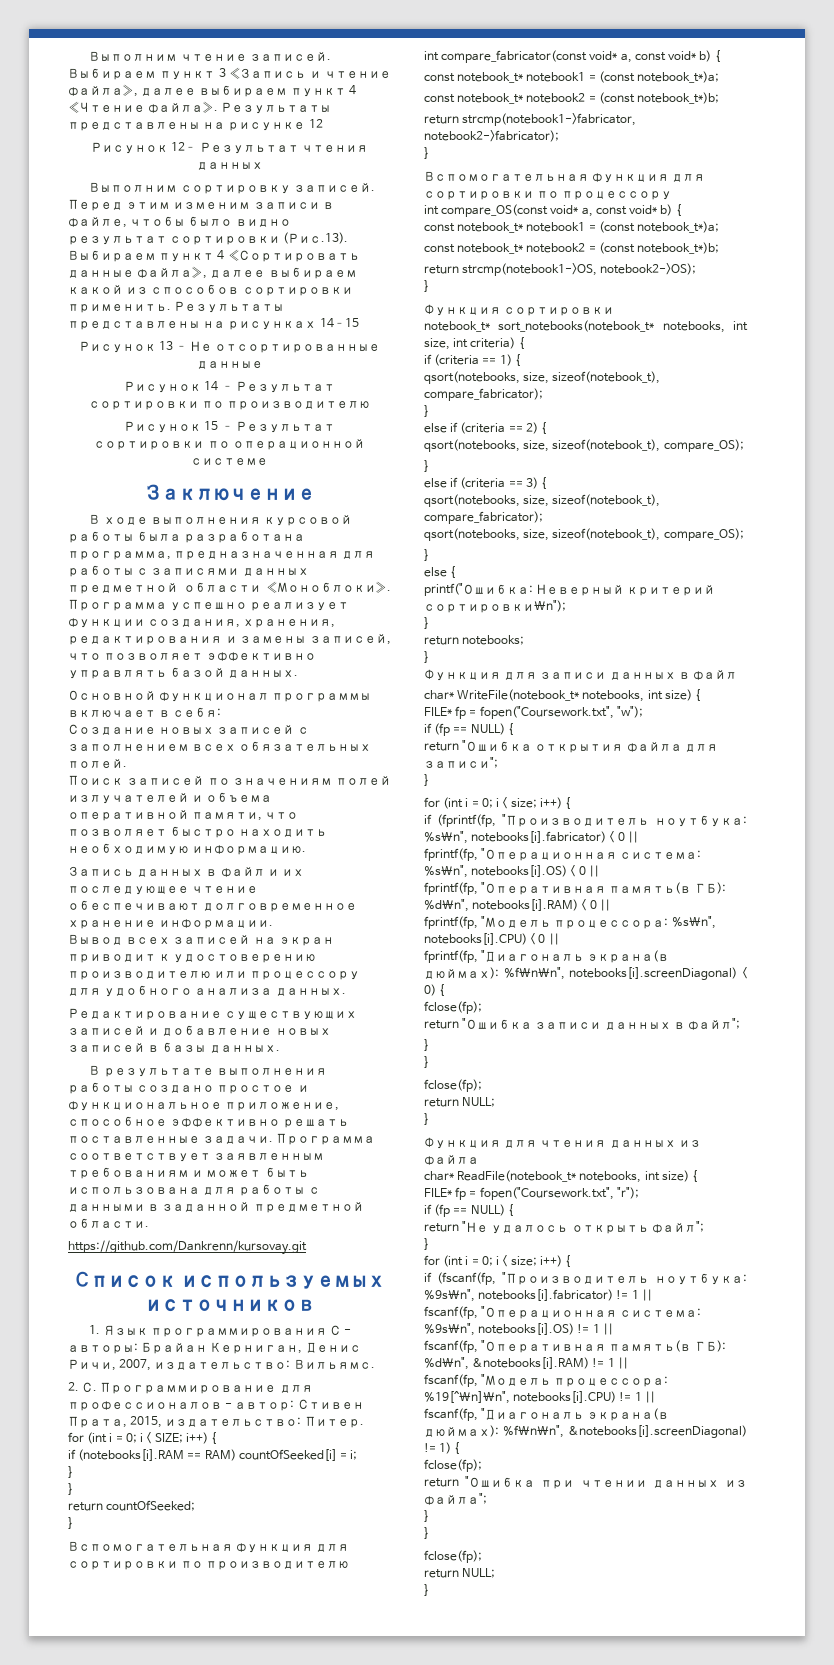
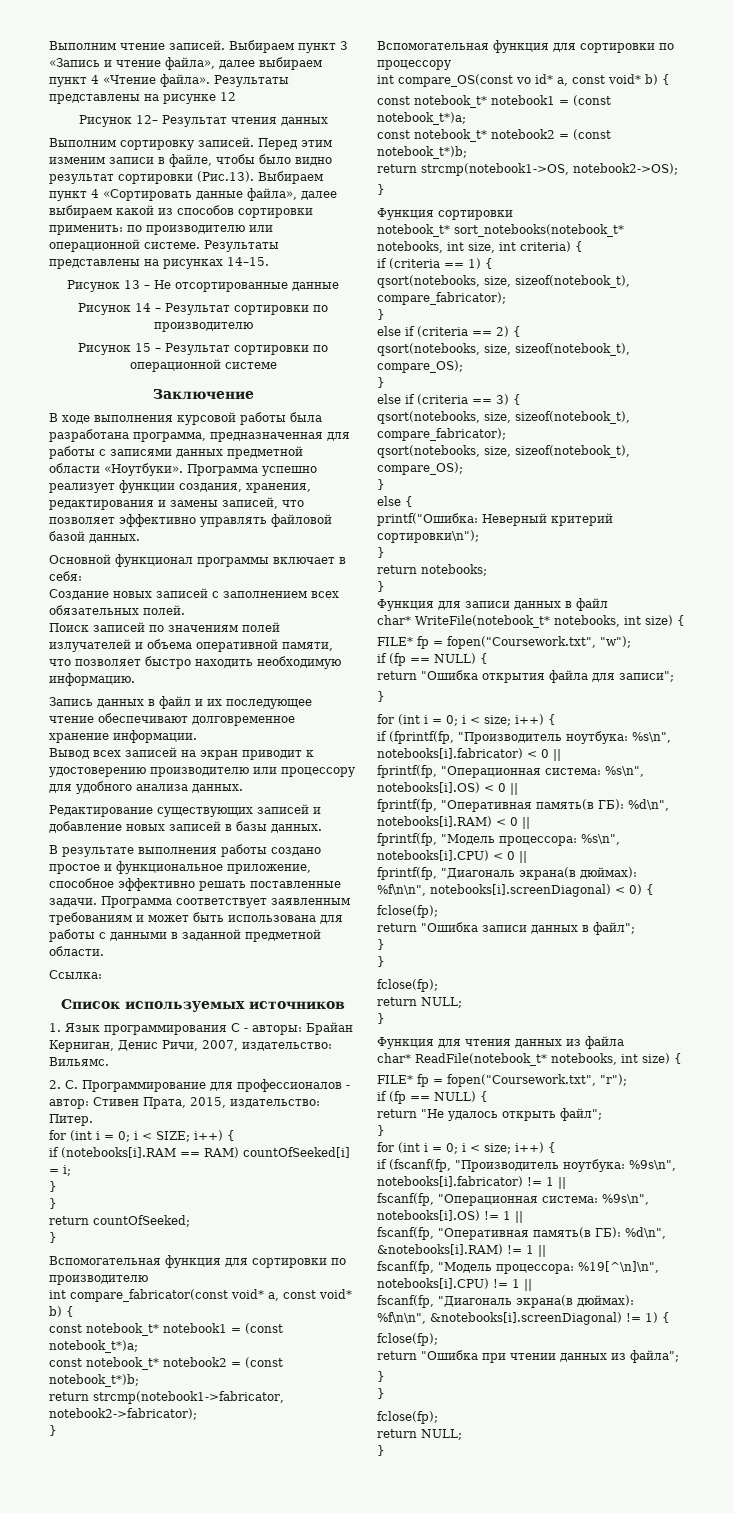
- Перед этим изменим записи в файле, чтобы было видно результат сортировки (Рис.13). Выбираем пункт 4 «Сортировать данные файла», далее выбираем какой из способов сортировки применить.
+ Перед этим изменим записи в файле, чтобы было видно результат сортировки (Рис.13). Выбираем пункт 4 «Сортировать данные файла», далее выбираем какой из способов сортировки применить: по производителю или операционной системе.
- Результаты представлены на рисунках 14–15
+ Результаты представлены на рисунках 14–15.
- В ходе выполнения курсовой работы была разработана программа, предназначенная для работы с записями данных предметной области «Моноблоки».
+ В ходе выполнения курсовой работы была разработана программа, предназначенная для работы с записями данных предметной области «Ноутбуки».
- Программа успешно реализует функции создания, хранения, редактирования и замены записей, что позволяет эффективно управлять базой данных.
+ Программа успешно реализует функции создания, хранения, редактирования и замены записей, что позволяет эффективно управлять файловой базой данных.
- https://github.com/Dankrenn/kursovay.git
+ Ссылка:
- int compare_OS(const void* a, const void* b) {
+ int compare_OS(const vo id* a, const void* b) {

